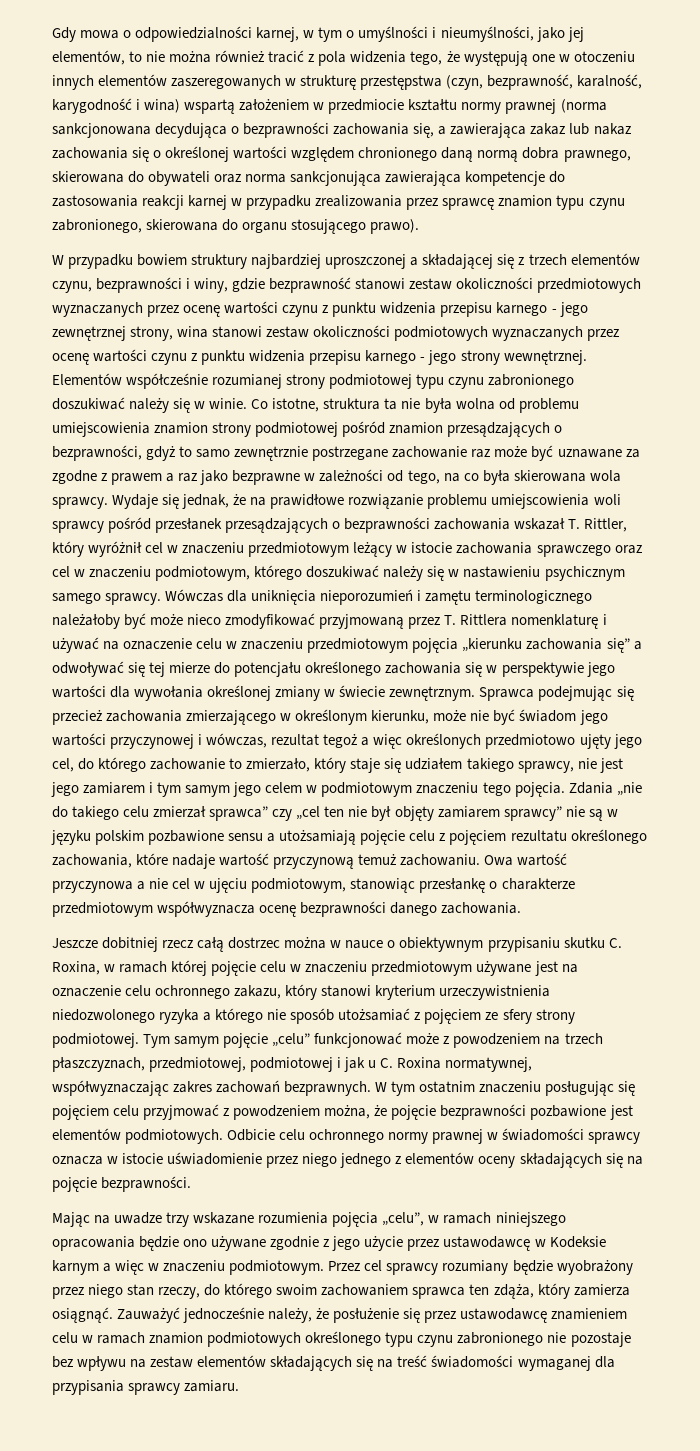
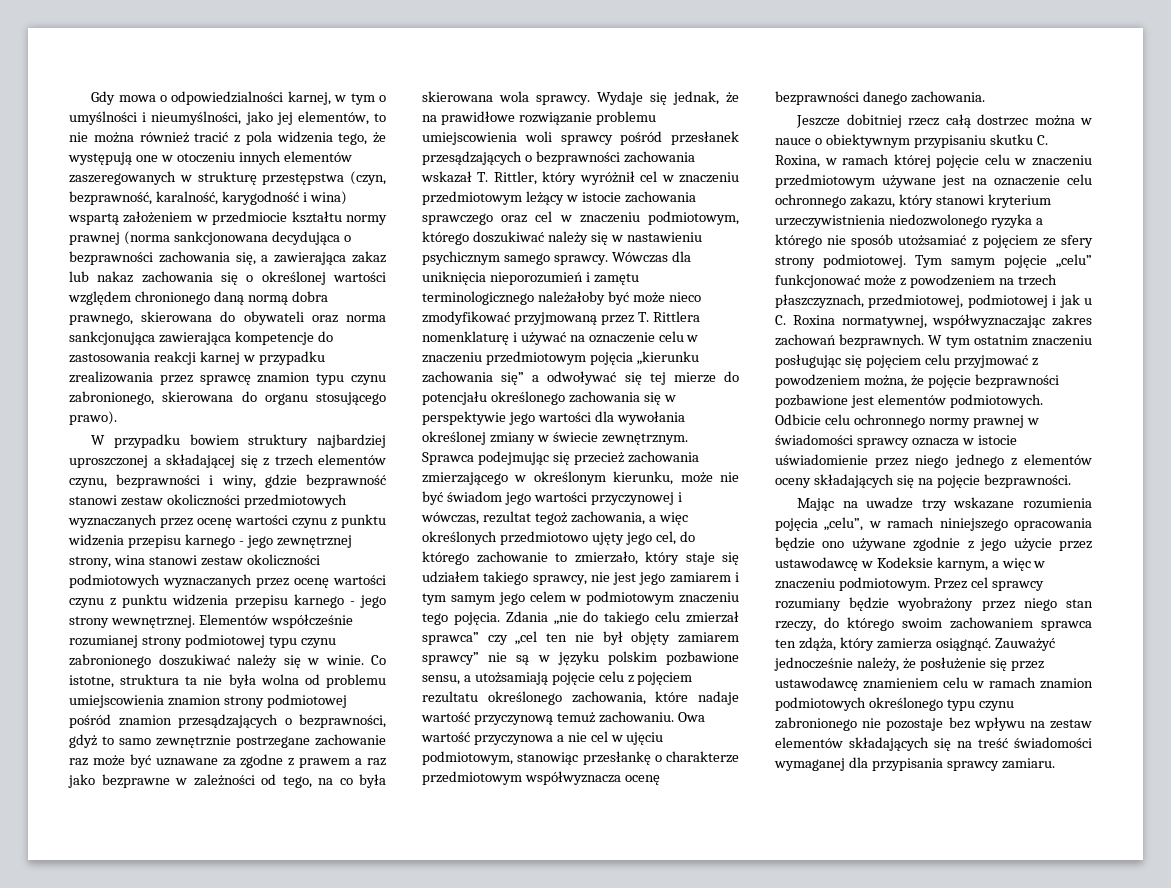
- Sprawca podejmując się przecież zachowania zmierzającego w określonym kierunku, może nie być świadom jego wartości przyczynowej i wówczas, rezultat tegoż a więc określonych przedmiotowo ujęty jego cel, do którego zachowanie to zmierzało, który staje się udziałem takiego sprawcy, nie jest jego zamiarem i tym samym jego celem w podmiotowym znaczeniu tego pojęcia.
+ Sprawca podejmując się przecież zachowania zmierzającego w określonym kierunku, może nie być świadom jego wartości przyczynowej i wówczas, rezultat tegoż zachowania, a więc określonych przedmiotowo ujęty jego cel, do którego zachowanie to zmierzało, który staje się udziałem takiego sprawcy, nie jest jego zamiarem i tym samym jego celem w podmiotowym znaczeniu tego pojęcia.
- Zdania „nie do takiego celu zmierzał sprawca” czy „cel ten nie był objęty zamiarem sprawcy” nie są w języku polskim pozbawione sensu a utożsamiają pojęcie celu z pojęciem rezultatu określonego zachowania, które nadaje wartość przyczynową temuż zachowaniu.
+ Zdania „nie do takiego celu zmierzał sprawca” czy „cel ten nie był objęty zamiarem sprawcy” nie są w języku polskim pozbawione sensu, a utożsamiają pojęcie celu z pojęciem rezultatu określonego zachowania, które nadaje wartość przyczynową temuż zachowaniu.
- Mając na uwadze trzy wskazane rozumienia pojęcia „celu”, w ramach niniejszego opracowania będzie ono używane zgodnie z jego użycie przez ustawodawcę w Kodeksie karnym a więc w znaczeniu podmiotowym.
+ Mając na uwadze trzy wskazane rozumienia pojęcia „celu”, w ramach niniejszego opracowania będzie ono używane zgodnie z jego użycie przez ustawodawcę w Kodeksie karnym, a więc w znaczeniu podmiotowym.

